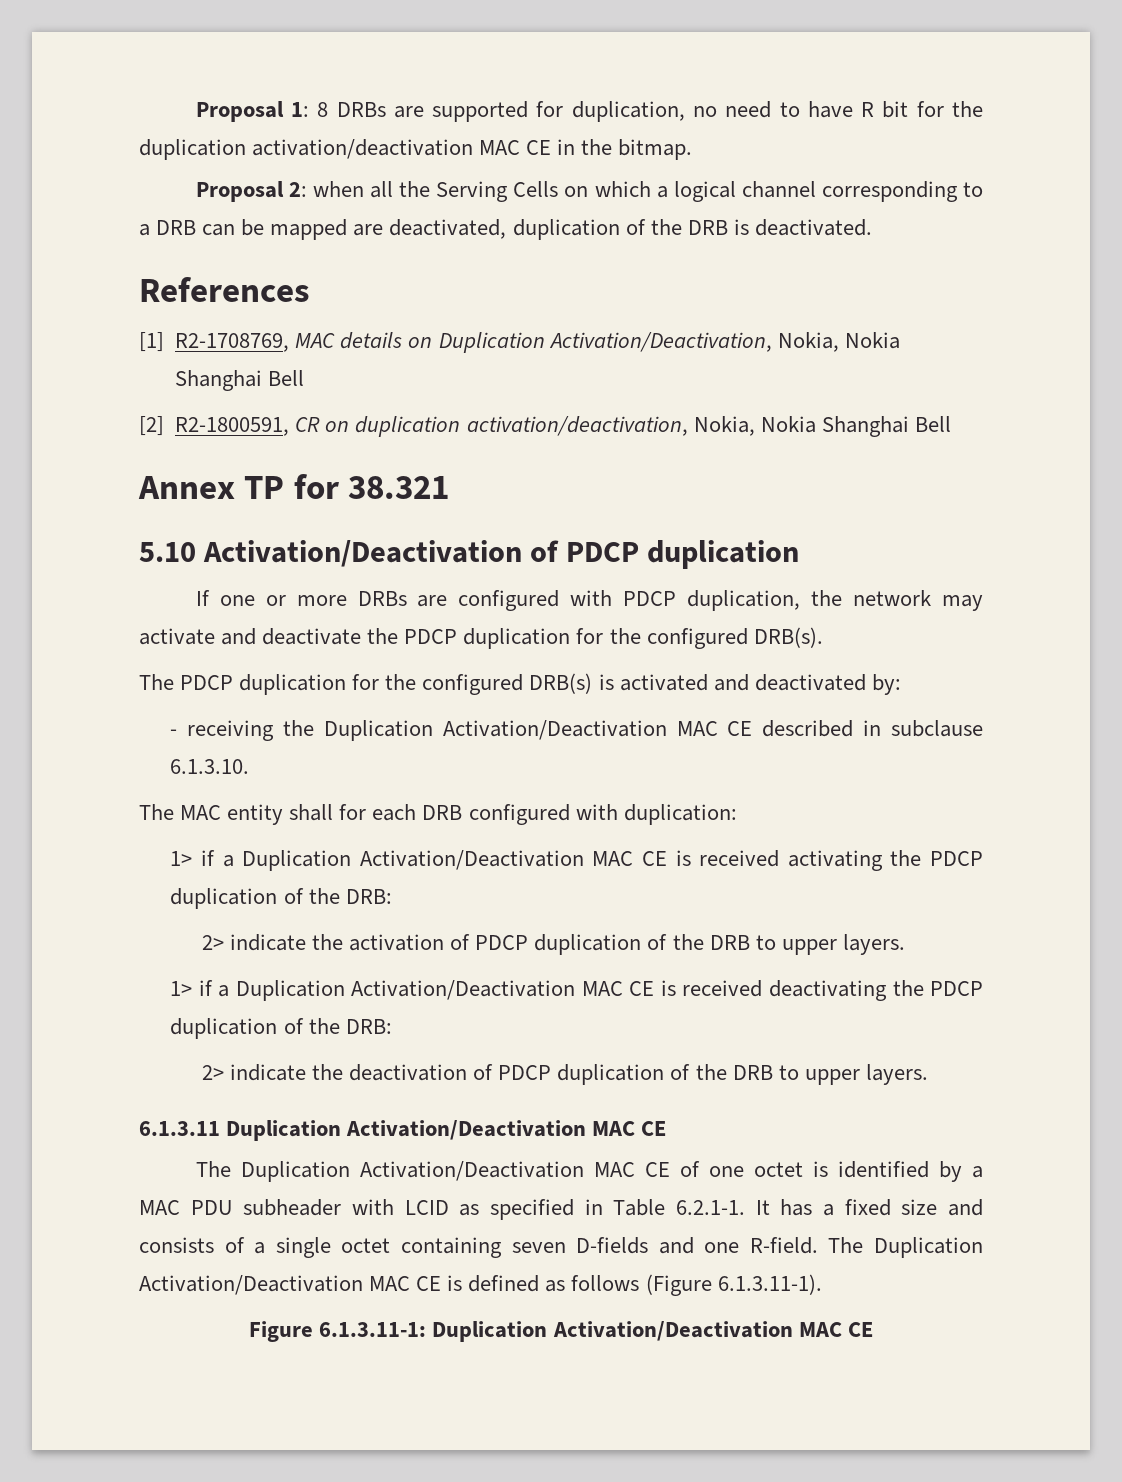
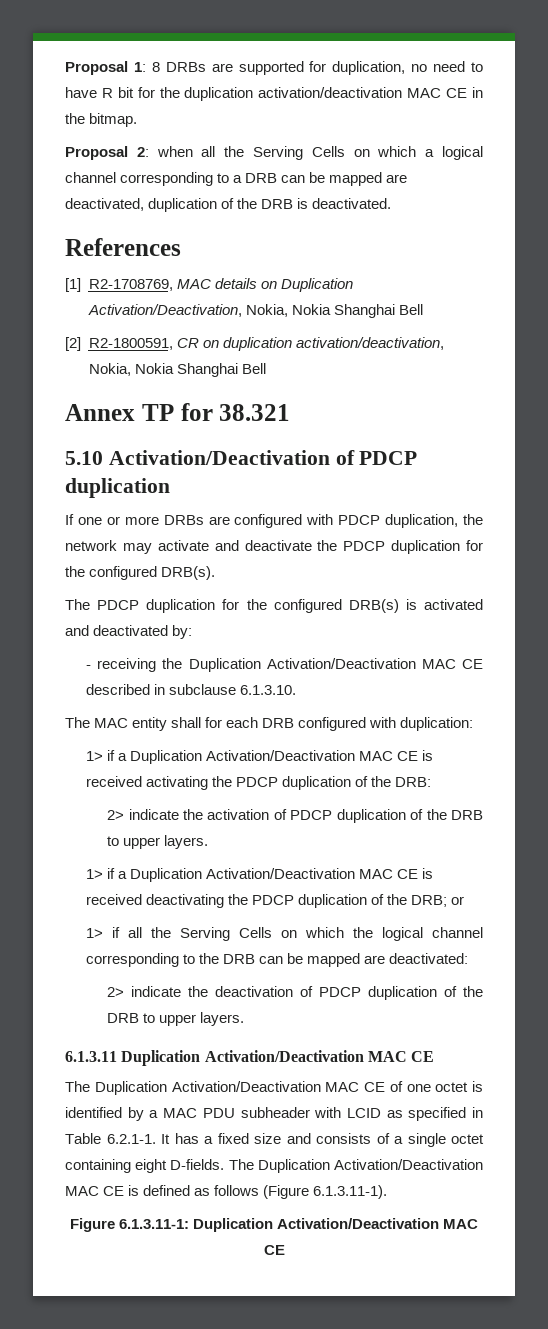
- 1> if a Duplication Activation/Deactivation MAC CE is received deactivating the PDCP duplication of the DRB:
+ 1> if a Duplication Activation/Deactivation MAC CE is received deactivating the PDCP duplication of the DRB; or
+ 1> if all the Serving Cells on which the logical channel corresponding to the DRB can be mapped are deactivated:
- The Duplication Activation/Deactivation MAC CE of one octet is identified by a MAC PDU subheader with LCID as specified in Table 6.2.1-1. It has a fixed size and consists of a single octet containing seven D-fields and one R-field.
+ The Duplication Activation/Deactivation MAC CE of one octet is identified by a MAC PDU subheader with LCID as specified in Table 6.2.1-1. It has a fixed size and consists of a single octet containing eight D-fields.

